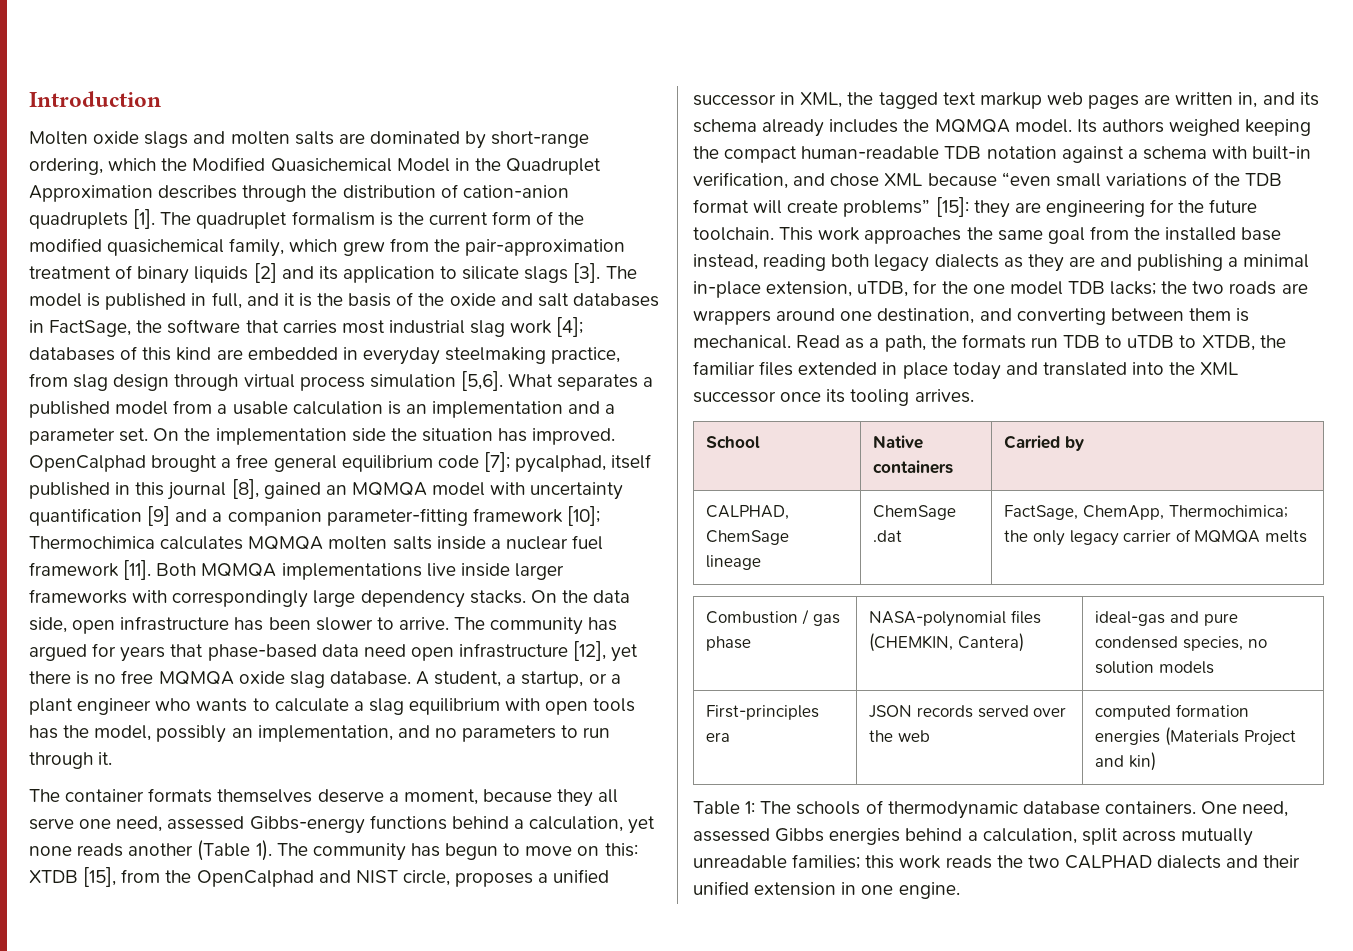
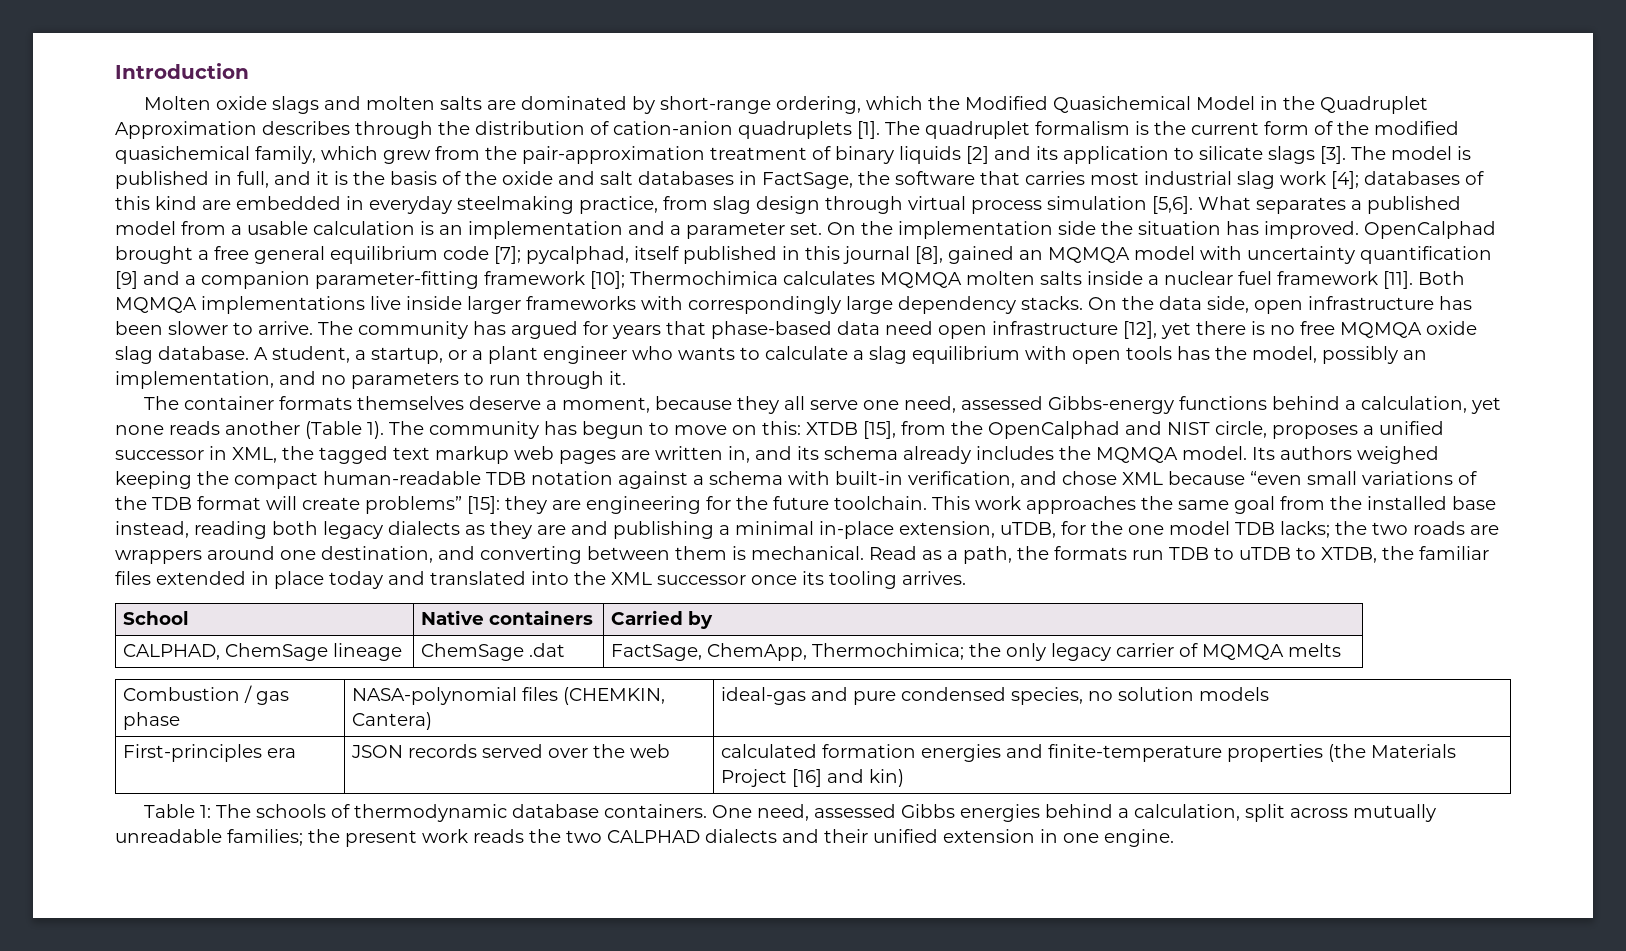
- First-principles era | JSON records served over the web | computed formation energies (Materials Project and kin)
+ First-principles era | JSON records served over the web | calculated formation energies and finite-temperature properties (the Materials Project [16] and kin)
- One need, assessed Gibbs energies behind a calculation, split across mutually unreadable families; this work reads the two CALPHAD dialects and their unified extension in one engine.
+ One need, assessed Gibbs energies behind a calculation, split across mutually unreadable families; the present work reads the two CALPHAD dialects and their unified extension in one engine.

